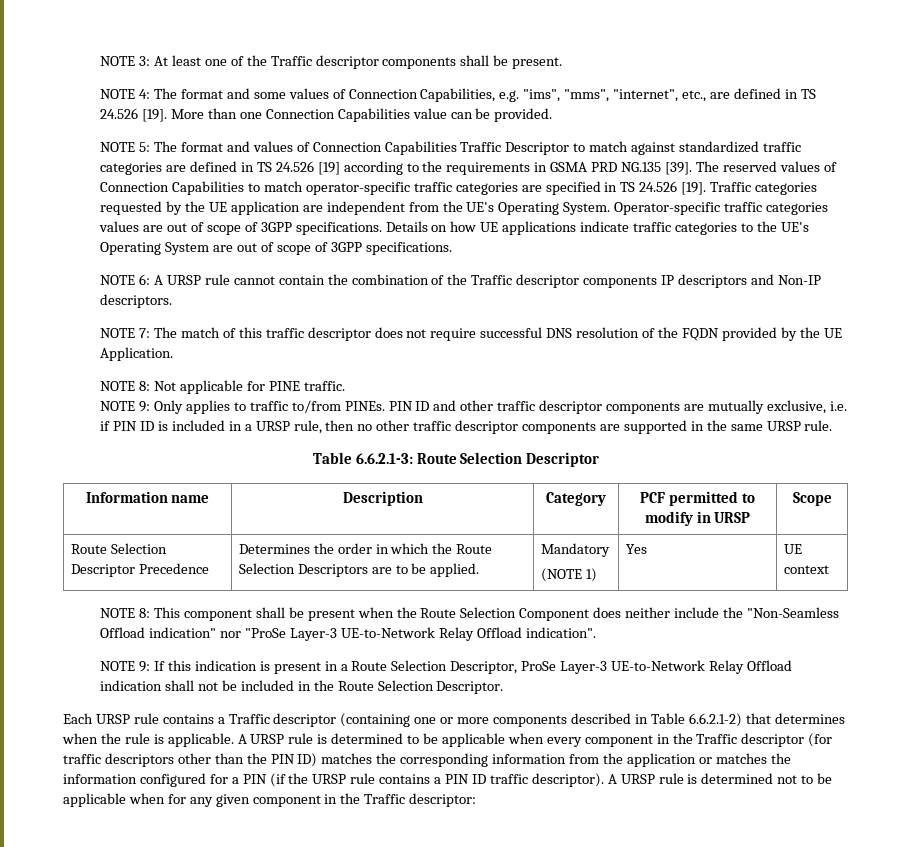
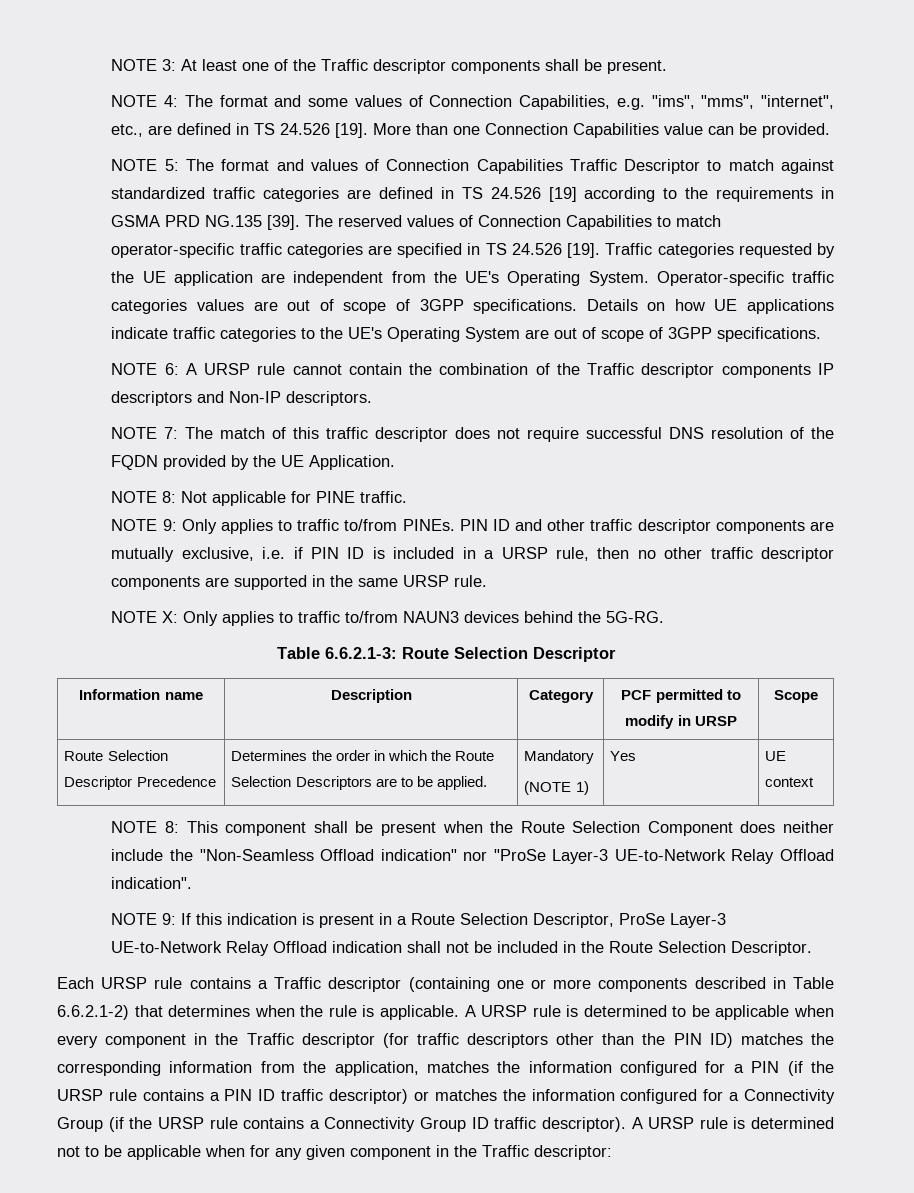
+ NOTE X: Only applies to traffic to/from NAUN3 devices behind the 5G-RG.
- A URSP rule is determined to be applicable when every component in the Traffic descriptor (for traffic descriptors other than the PIN ID) matches the corresponding information from the application or matches the information configured for a PIN (if the URSP rule contains a PIN ID traffic descriptor).
+ A URSP rule is determined to be applicable when every component in the Traffic descriptor (for traffic descriptors other than the PIN ID) matches the corresponding information from the application, matches the information configured for a PIN (if the URSP rule contains a PIN ID traffic descriptor) or matches the information configured for a Connectivity Group (if the URSP rule contains a Connectivity Group ID traffic descriptor).

